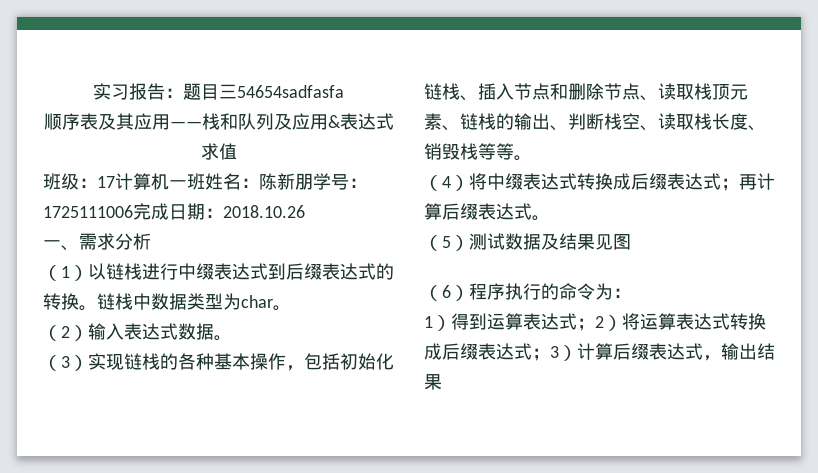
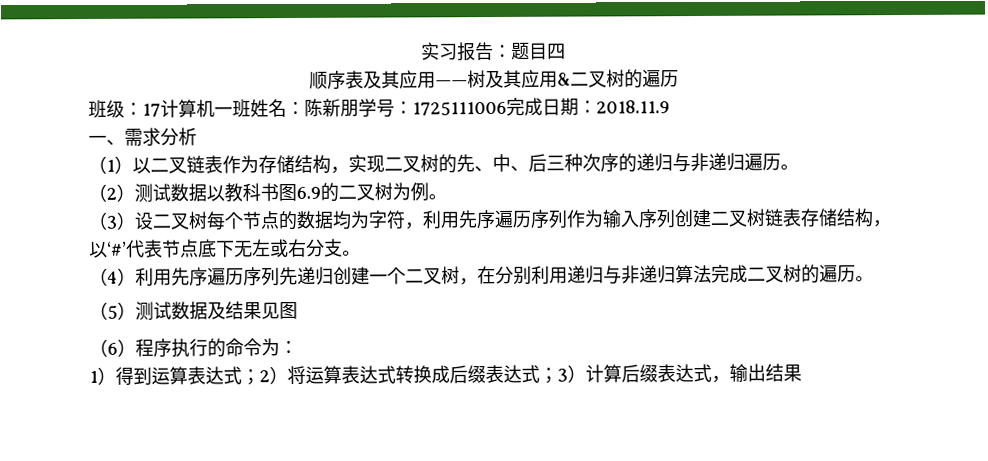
- 实习报告：题目三54654sadfasfa
+ 实习报告：题目四
- 顺序表及其应用——栈和队列及应用&表达式求值
+ 顺序表及其应用——树及其应用&二叉树的遍历
- 班级：17计算机一班姓名：陈新朋学号：1725111006完成日期：2018.10.26
+ 班级：17计算机一班姓名：陈新朋学号：1725111006完成日期：2018.11.9
- （1）以链栈进行中缀表达式到后缀表达式的转换。链栈中数据类型为char。
- （2）输入表达式数据。
- （3）实现链栈的各种基本操作，包括初始化链栈、插入节点和删除节点、读取栈顶元素、链栈的输出、判断栈空、读取栈长度、销毁栈等等。
- （4）将中缀表达式转换成后缀表达式；再计算后缀表达式。
+ （1）以二叉链表作为存储结构，实现二叉树的先、中、后三种次序的递归与非递归遍历。
+ （2）测试数据以教科书图6.9的二叉树为例。
+ （3）设二叉树每个节点的数据均为字符，利用先序遍历序列作为输入序列创建二叉树链表存储结构，以‘#’代表节点底下无左或右分支。
+ （4）利用先序遍历序列先递归创建一个二叉树，在分别利用递归与非递归算法完成二叉树的遍历。

